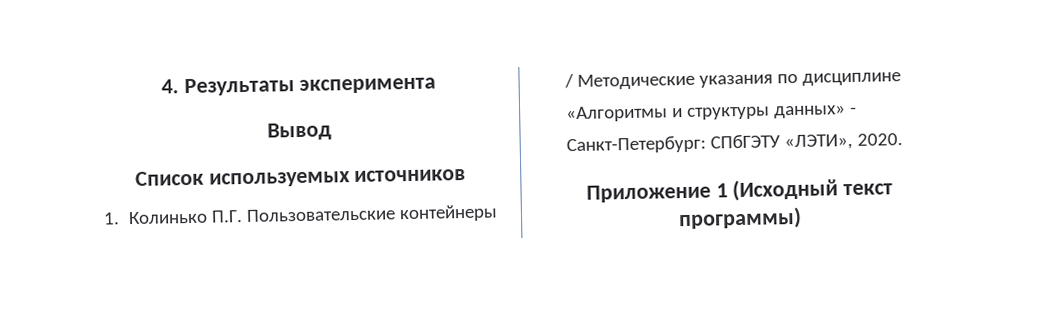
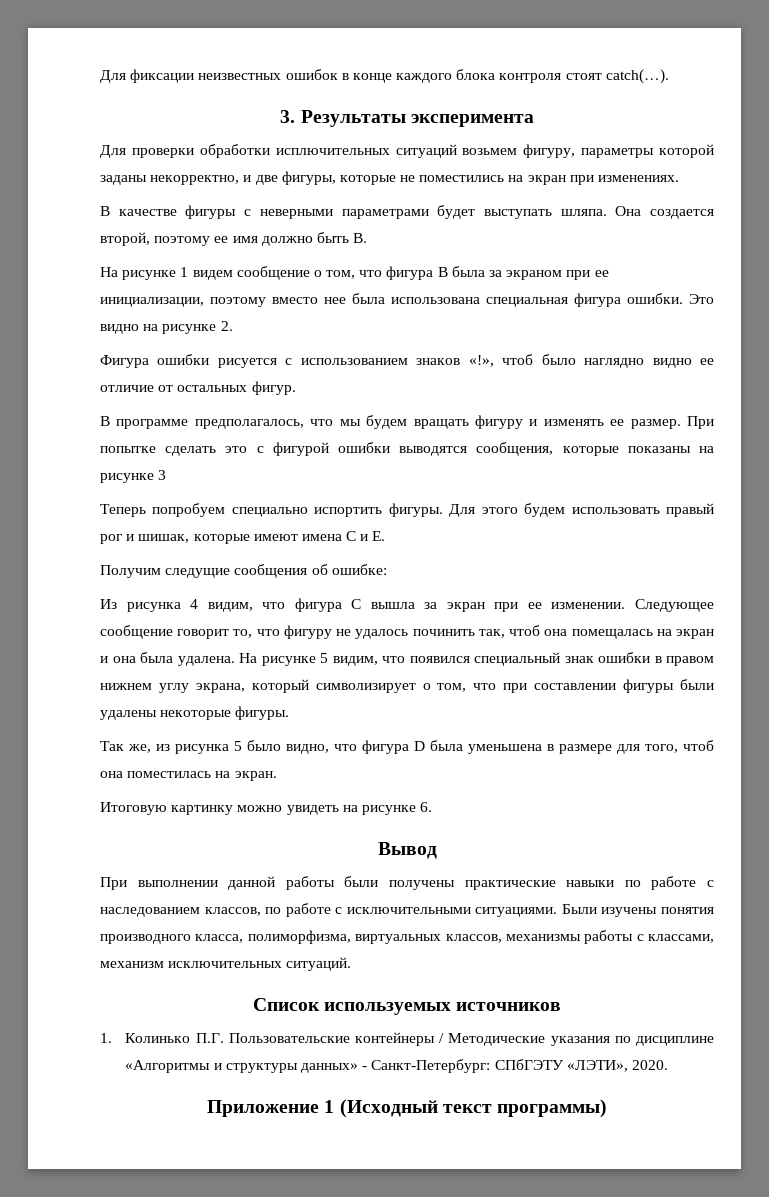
- 4. Результаты эксперимента
+ Для фиксации неизвестных ошибок в конце каждого блока контроля стоят catch(…).
+ 3. Результаты эксперимента
+ Для проверки обработки исплючительных ситуаций возьмем фигуру, параметры которой заданы некорректно, и две фигуры, которые не поместились на экран при изменениях.
+ В качестве фигуры с неверными параметрами будет выступать шляпа. Она создается второй, поэтому ее имя должно быть B.
+ На рисунке 1 видем сообщение о том, что фигура B была за экраном при ее инициализации, поэтому вместо нее была использована специальная фигура ошибки. Это видно на рисунке 2.
+ Фигура ошибки рисуется с использованием знаков «!», чтоб было наглядно видно ее отличие от остальных фигур.
+ В программе предполагалось, что мы будем вращать фигуру и изменять ее размер. При попытке сделать это с фигурой ошибки выводятся сообщения, которые показаны на рисунке 3
+ Теперь попробуем специально испортить фигуры. Для этого будем использовать правый рог и шишак, которые имеют имена С и E.
+ Получим следущие сообщения об ошибке:
+ Из рисунка 4 видим, что фигура С вышла за экран при ее изменении. Следующее сообщение говорит то, что фигуру не удалось починить так, чтоб она помещалась на экран и она была удалена. На рисунке 5 видим, что появился специальный знак ошибки в правом нижнем углу экрана, который символизирует о том, что при составлении фигуры были удалены некоторые фигуры.
+ Так же, из рисунка 5 было видно, что фигура D была уменьшена в размере для того, чтоб она поместилась на экран.
+ Итоговую картинку можно увидеть на рисунке 6.
  Вывод
+ При выполнении данной работы были получены практические навыки по работе с наследованием классов, по работе с исключительными ситуациями. Были изучены понятия производного класса, полиморфизма, виртуальных классов, механизмы работы с классами, механизм исключительных ситуаций.

